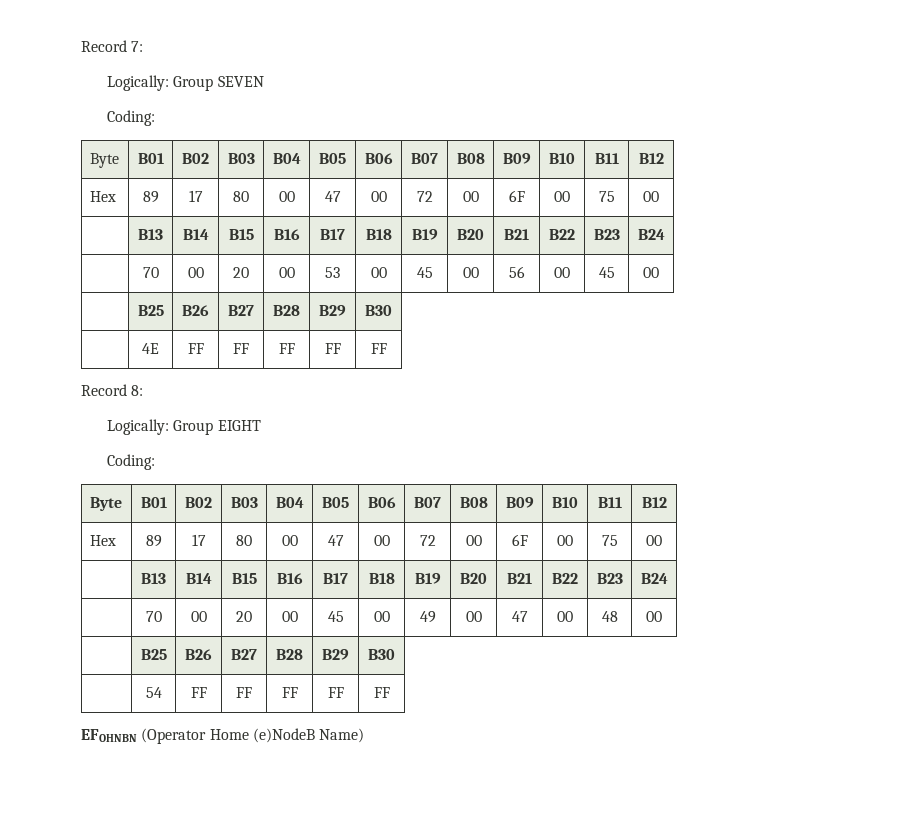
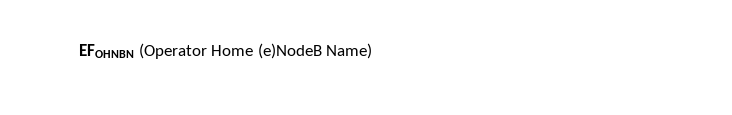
- Record 7:
- Logically: Group SEVEN
- Coding:
- Byte | B01 | B02 | B03 | B04 | B05 | B06 | B07 | B08 | B09 | B10 | B11 | B12
- Hex | 89 | 17 | 80 | 00 | 47 | 00 | 72 | 00 | 6F | 00 | 75 | 00
- | B13 | B14 | B15 | B16 | B17 | B18 | B19 | B20 | B21 | B22 | B23 | B24
- | 70 | 00 | 20 | 00 | 53 | 00 | 45 | 00 | 56 | 00 | 45 | 00
- | B25 | B26 | B27 | B28 | B29 | B30
- | 4E | FF | FF | FF | FF | FF
- Record 8:
- Logically: Group EIGHT
- Coding:
- Byte | B01 | B02 | B03 | B04 | B05 | B06 | B07 | B08 | B09 | B10 | B11 | B12
- Hex | 89 | 17 | 80 | 00 | 47 | 00 | 72 | 00 | 6F | 00 | 75 | 00
- | B13 | B14 | B15 | B16 | B17 | B18 | B19 | B20 | B21 | B22 | B23 | B24
- | 70 | 00 | 20 | 00 | 45 | 00 | 49 | 00 | 47 | 00 | 48 | 00
- | B25 | B26 | B27 | B28 | B29 | B30
- | 54 | FF | FF | FF | FF | FF

